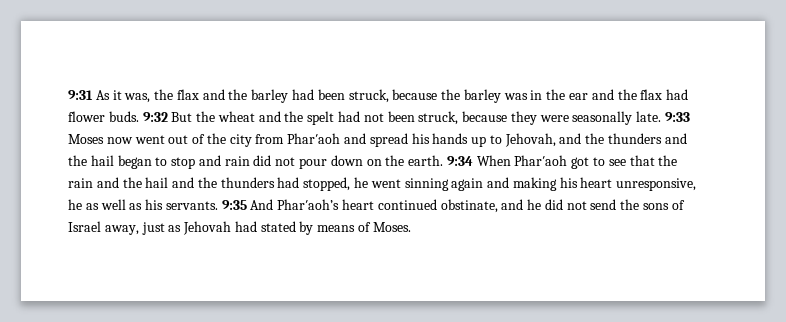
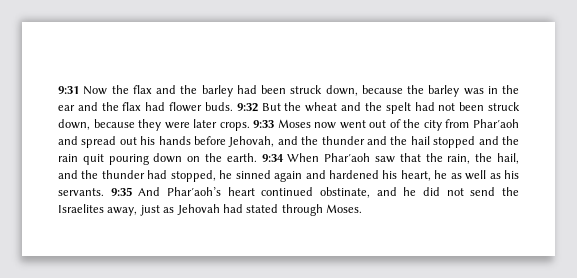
- 9:31 As it was, the flax and the barley had been struck, because the barley was in the ear and the flax had flower buds.
+ 9:31 Now the flax and the barley had been struck down, because the barley was in the ear and the flax had flower buds.
- 9:32 But the wheat and the spelt had not been struck, because they were seasonally late.
+ 9:32 But the wheat and the spelt had not been struck down, because they were later crops.
- 9:33 Moses now went out of the city from Phar′aoh and spread his hands up to Jehovah, and the thunders and the hail began to stop and rain did not pour down on the earth.
+ 9:33 Moses now went out of the city from Phar′aoh and spread out his hands before Jehovah, and the thunder and the hail stopped and the rain quit pouring down on the earth.
- 9:34 When Phar′aoh got to see that the rain and the hail and the thunders had stopped, he went sinning again and making his heart unresponsive, he as well as his servants.
+ 9:34 When Phar′aoh saw that the rain, the hail, and the thunder had stopped, he sinned again and hardened his heart, he as well as his servants.
- 9:35 And Phar′aoh’s heart continued obstinate, and he did not send the sons of Israel away, just as Jehovah had stated by means of Moses.
+ 9:35 And Phar′aoh’s heart continued obstinate, and he did not send the Israelites away, just as Jehovah had stated through Moses.

